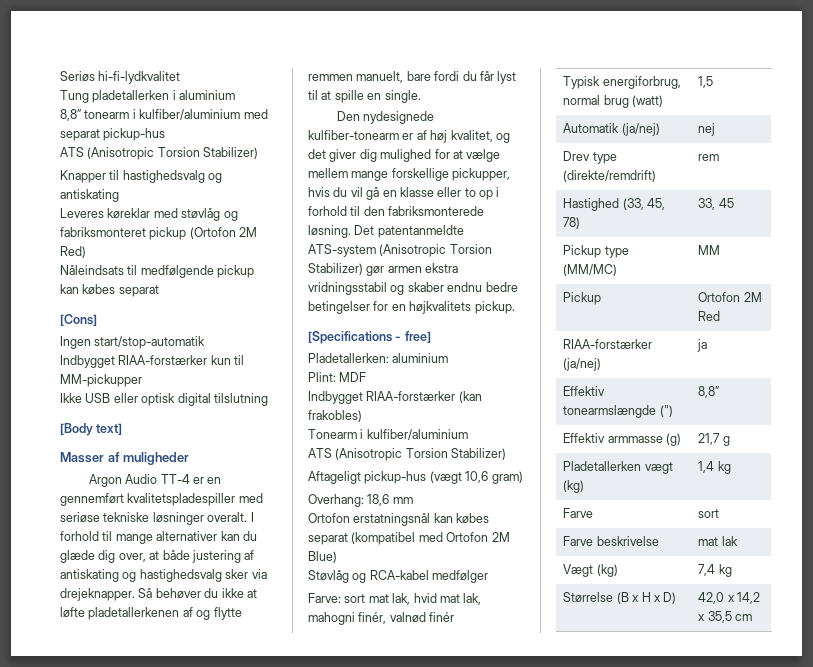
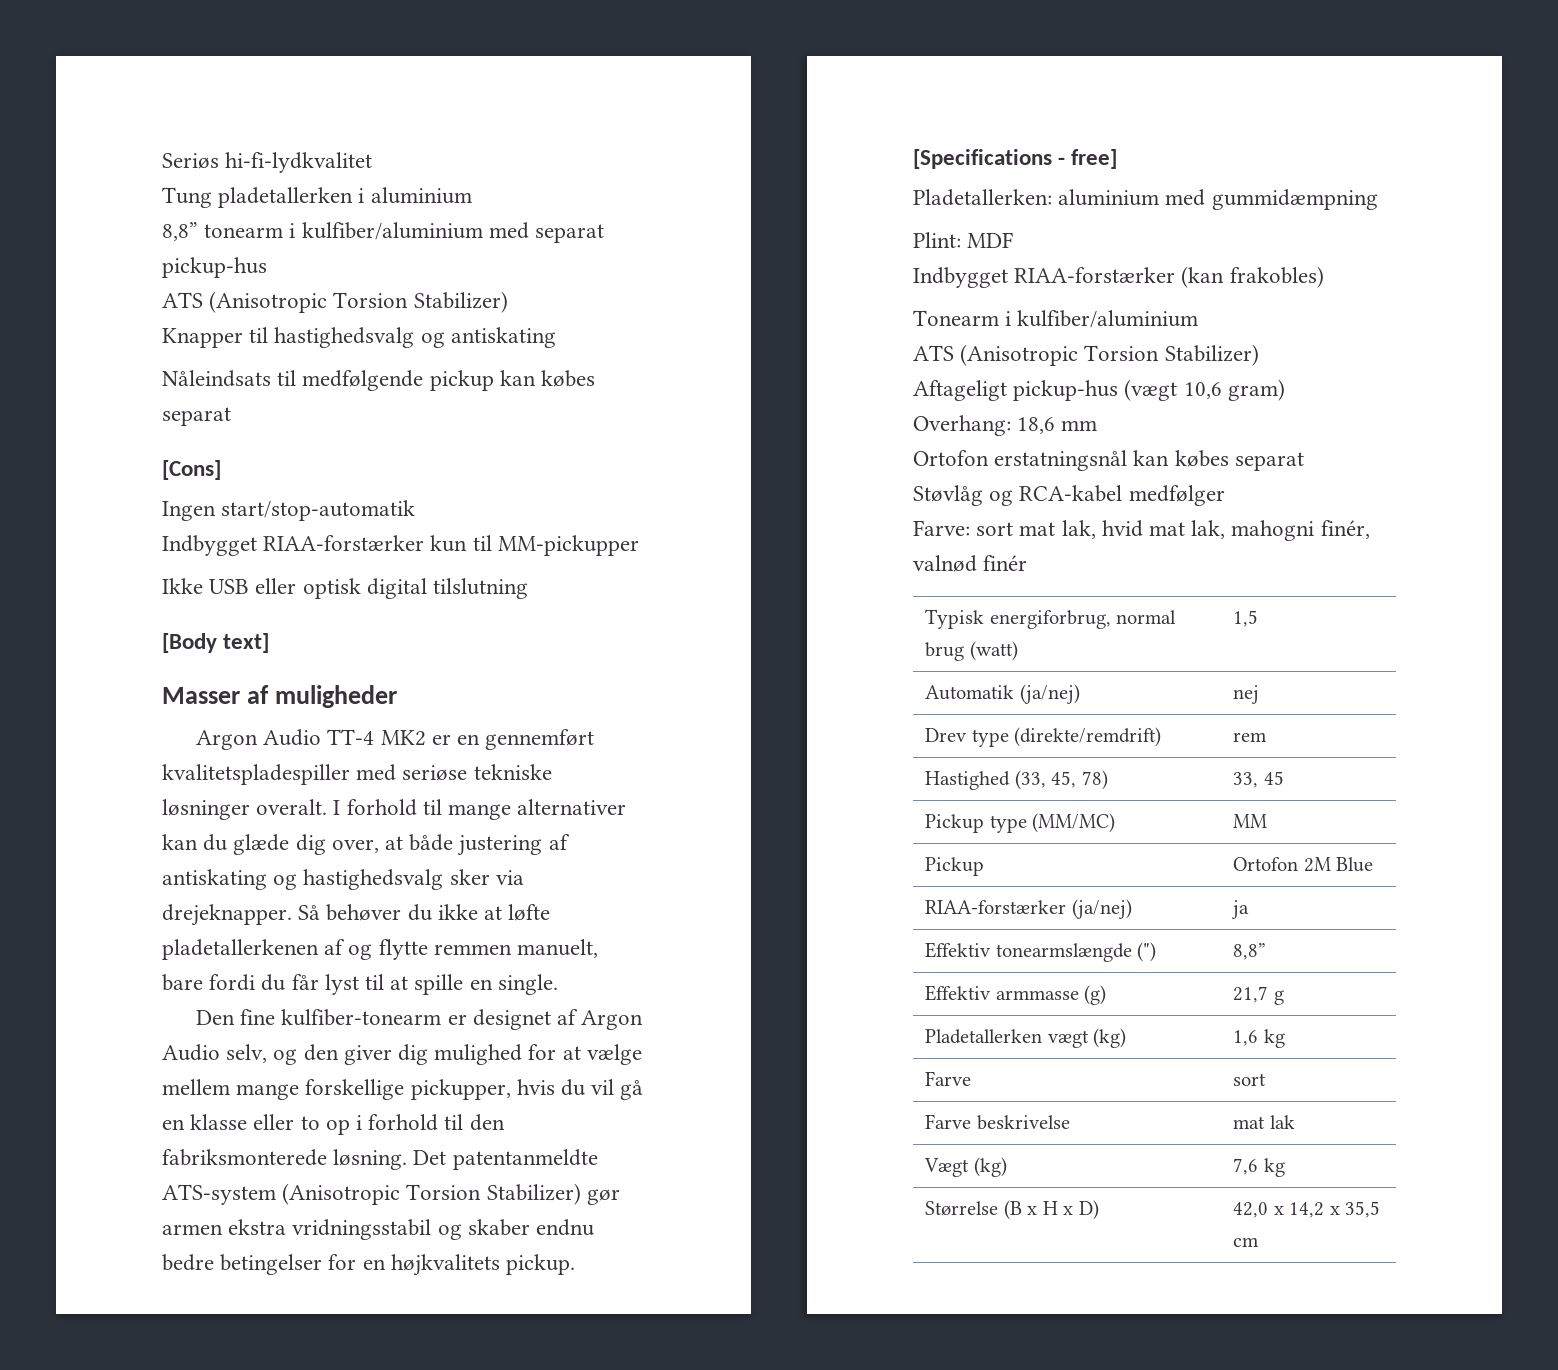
- Leveres køreklar med støvlåg og fabriksmonteret pickup (Ortofon 2M Red)
- Argon Audio TT-4 er en gennemført kvalitetspladespiller med seriøse tekniske løsninger overalt.
+ Argon Audio TT-4 MK2 er en gennemført kvalitetspladespiller med seriøse tekniske løsninger overalt.
- Den nydesignede kulfiber-tonearm er af høj kvalitet, og det giver dig mulighed for at vælge mellem mange forskellige pickupper, hvis du vil gå en klasse eller to op i forhold til den fabriksmonterede løsning.
+ Den fine kulfiber-tonearm er designet af Argon Audio selv, og den giver dig mulighed for at vælge mellem mange forskellige pickupper, hvis du vil gå en klasse eller to op i forhold til den fabriksmonterede løsning.
- Pladetallerken: aluminium
+ Pladetallerken: aluminium med gummidæmpning
- Ortofon erstatningsnål kan købes separat (kompatibel med Ortofon 2M Blue)
+ Ortofon erstatningsnål kan købes separat
- Pickup | Ortofon 2M Red
+ Pickup | Ortofon 2M Blue
- Pladetallerken vægt (kg) | 1,4 kg
+ Pladetallerken vægt (kg) | 1,6 kg
- Vægt (kg) | 7,4 kg
+ Vægt (kg) | 7,6 kg

